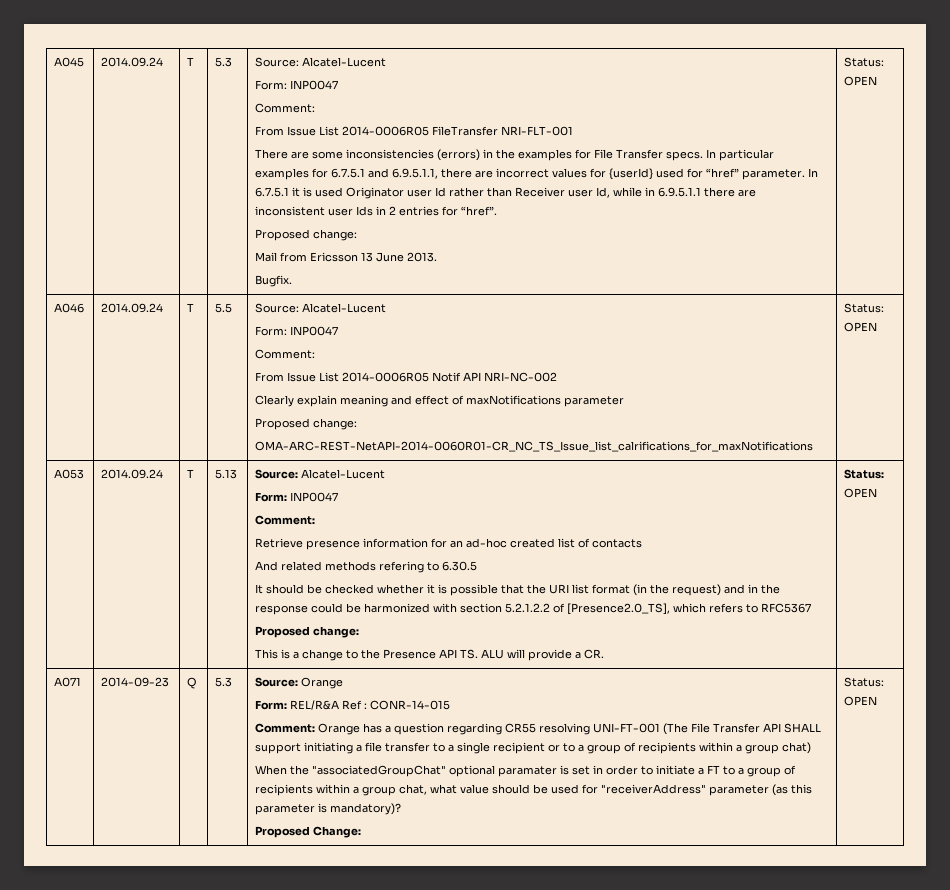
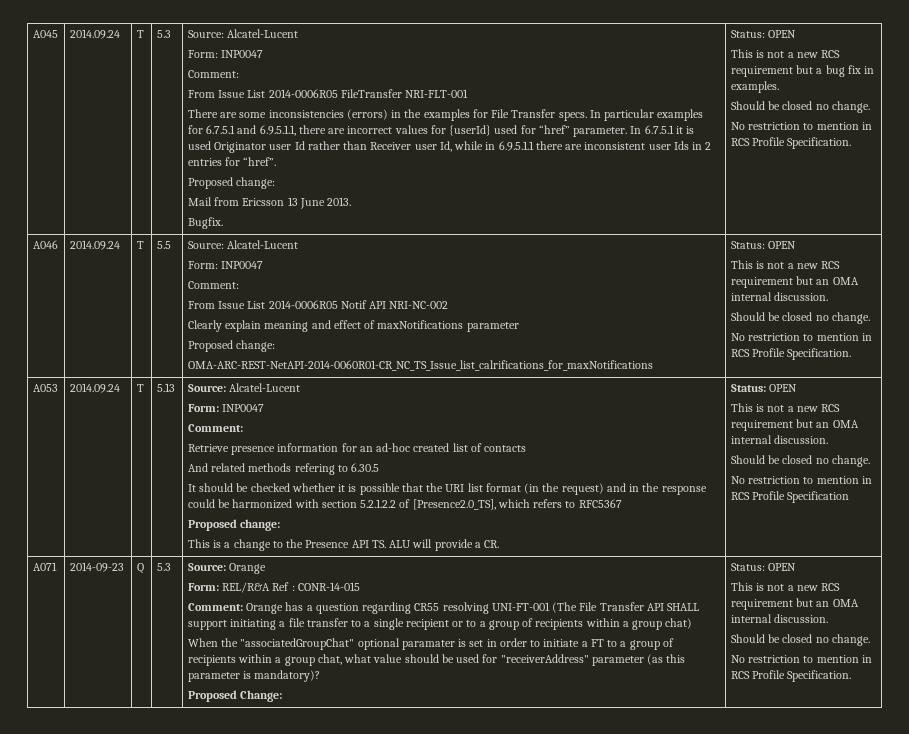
+ This is not a new RCS requirement but a bug fix in examples.
+ Should be closed no change.
+ No restriction to mention in RCS Profile Specification.
  OMA-ARC-REST-NetAPI-2014-0060R01-CR_NC_TS_Issue_list_calrifications_for_maxNotifications | Status: OPEN
+ This is not a new RCS requirement but an OMA internal discussion.
+ Should be closed no change.
+ No restriction to mention in RCS Profile Specification.
  This is a change to the Presence API TS. ALU will provide a CR. | Status: OPEN
+ This is not a new RCS requirement but an OMA internal discussion.
+ Should be closed no change.
+ No restriction to mention in RCS Profile Specification
  Proposed Change: | Status: OPEN
+ This is not a new RCS requirement but an OMA internal discussion.
+ Should be closed no change.
+ No restriction to mention in RCS Profile Specification.

